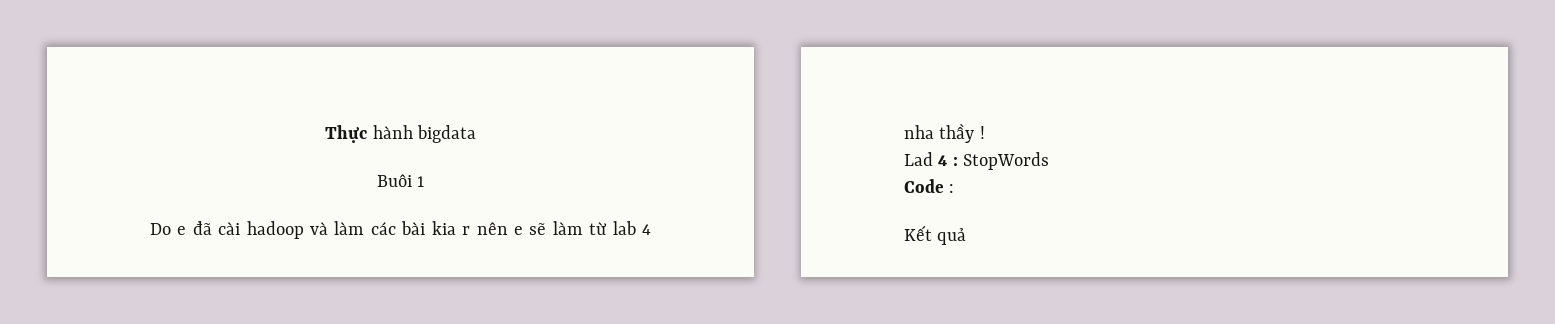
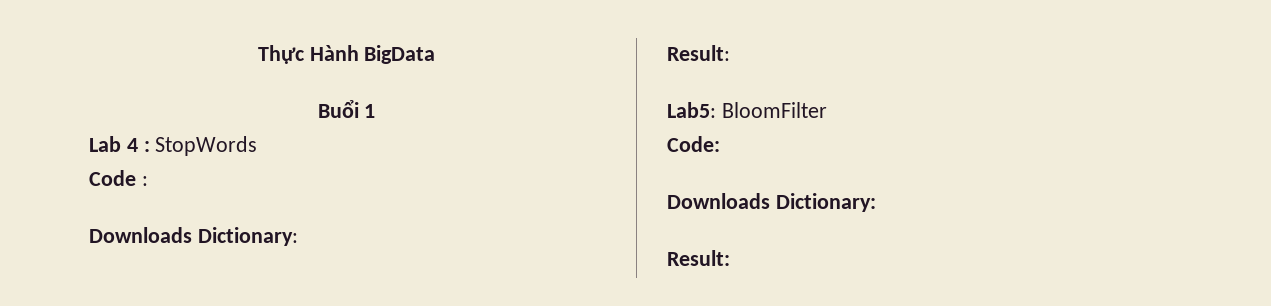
- Thực hành bigdata
- Buôi 1
- Do e đã cài hadoop và làm các bài kia r nên e sẽ làm từ lab 4 nha thầy !
- Lad 4 : StopWords
+ Thực Hành BigData
+ Buổi 1
+ Lab 4 : StopWords
  Code :
- Kết quả
+ Downloads Dictionary:
+ Result:
+ Lab5: BloomFilter
+ Code:
+ Downloads Dictionary:
+ Result:

